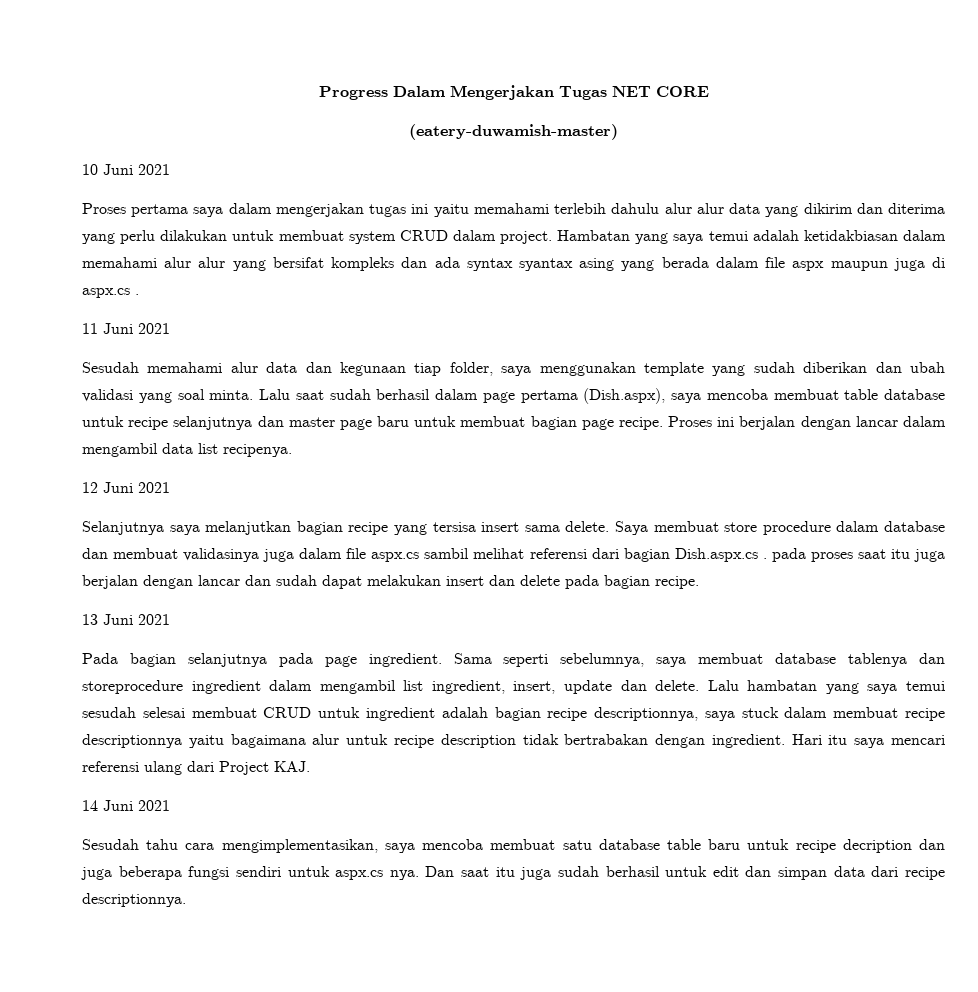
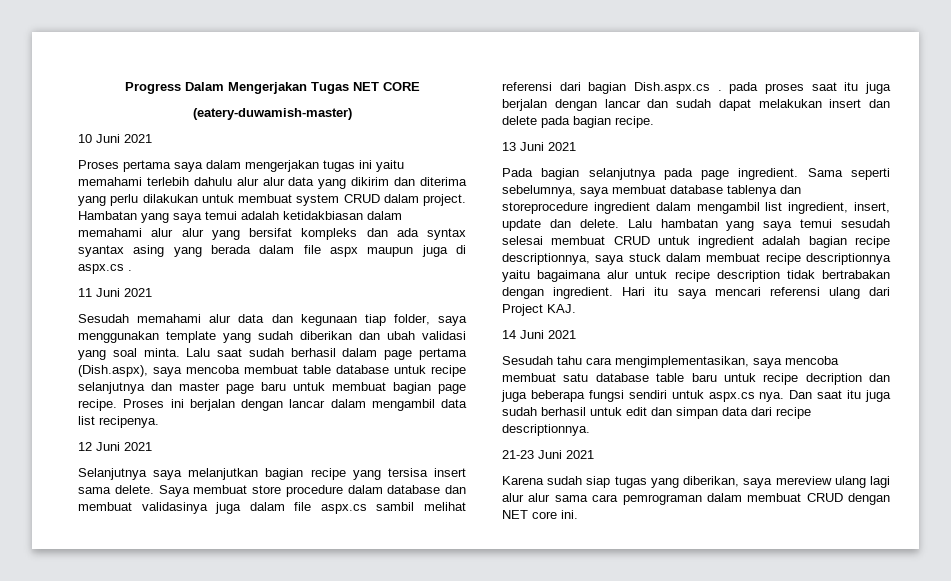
+ 21-23 Juni 2021
+ Karena sudah siap tugas yang diberikan, saya mereview ulang lagi alur alur sama cara pemrograman dalam membuat CRUD dengan NET core ini.

